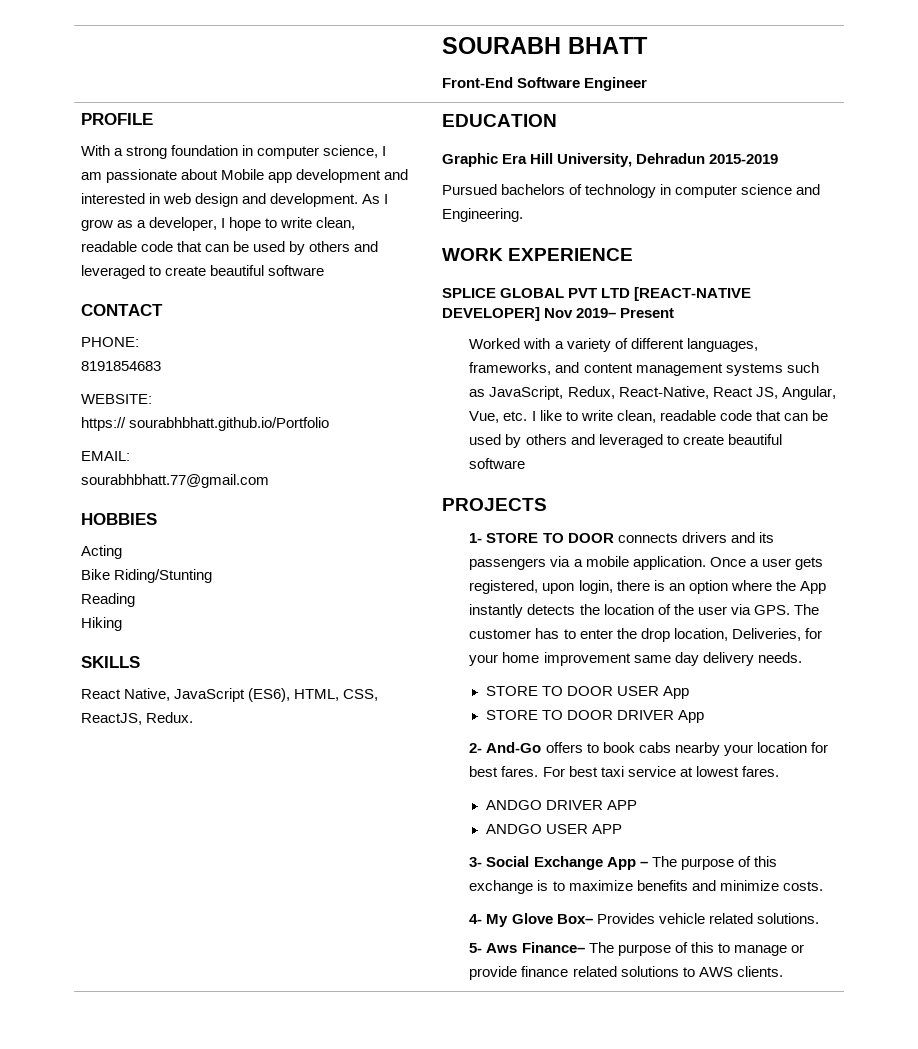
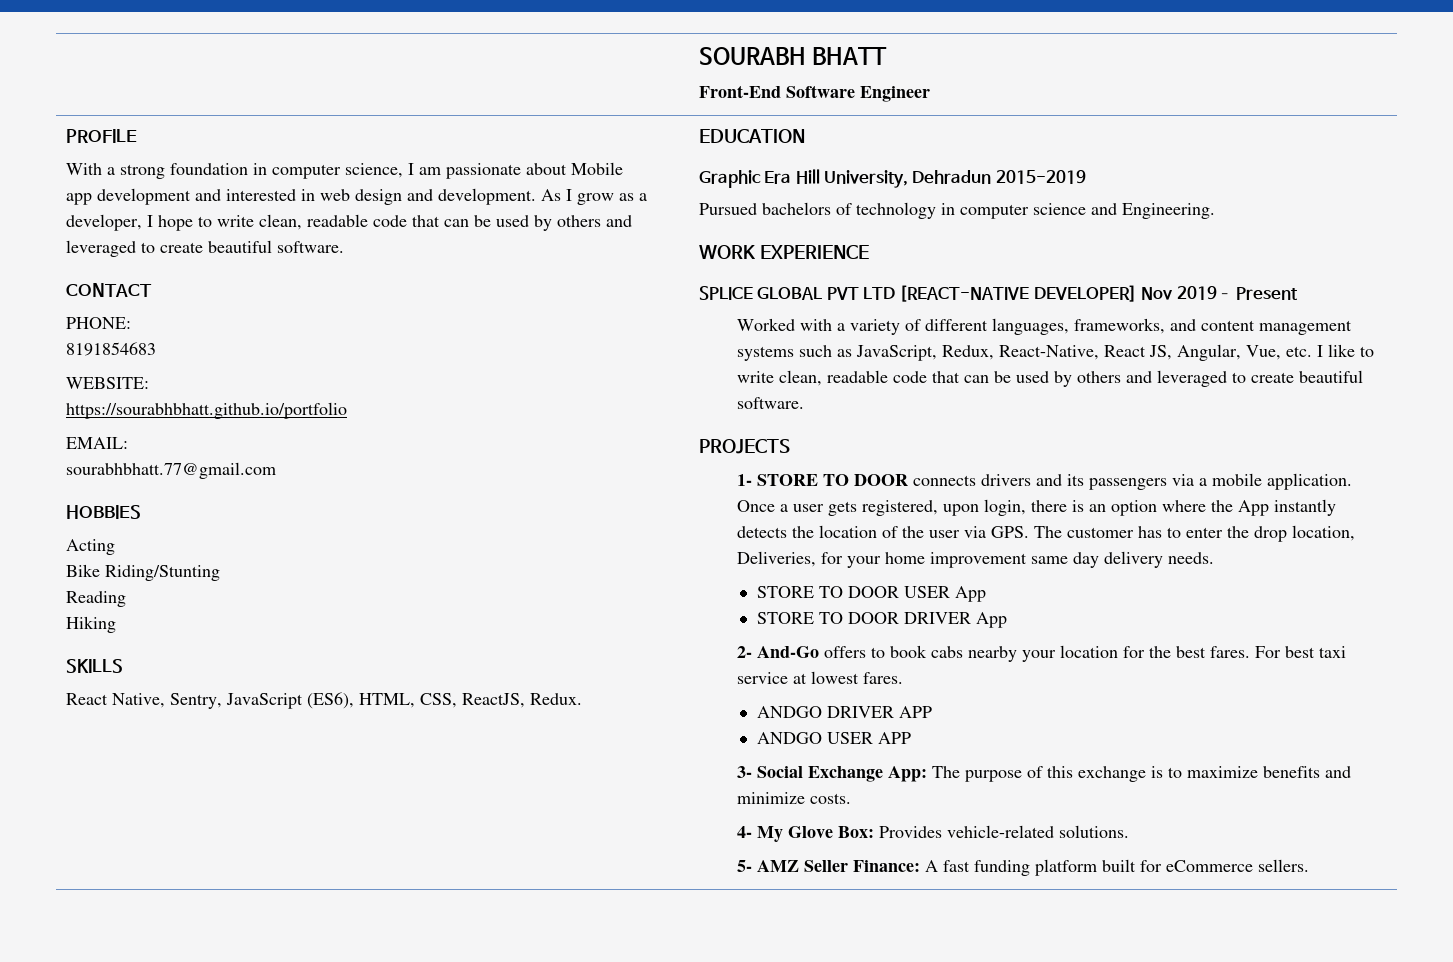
- As I grow as a developer, I hope to write clean, readable code that can be used by others and leveraged to create beautiful software
+ As I grow as a developer, I hope to write clean, readable code that can be used by others and leveraged to create beautiful software.
- https:// sourabhbhatt.github.io/Portfolio
+ https://sourabhbhatt.github.io/portfolio
- React Native, JavaScript (ES6), HTML, CSS, ReactJS, Redux.
+ React Native, Sentry, JavaScript (ES6), HTML, CSS, ReactJS, Redux.
- Worked with a variety of different languages, frameworks, and content management systems such as JavaScript, Redux, React-Native, React JS, Angular, Vue, etc. I like to write clean, readable code that can be used by others and leveraged to create beautiful software
+ Worked with a variety of different languages, frameworks, and content management systems such as JavaScript, Redux, React-Native, React JS, Angular, Vue, etc. I like to write clean, readable code that can be used by others and leveraged to create beautiful software.
- 2- And-Go offers to book cabs nearby your location for best fares.
+ 2- And-Go offers to book cabs nearby your location for the best fares.
- 3- Social Exchange App – The purpose of this exchange is to maximize benefits and minimize costs.
+ 3- Social Exchange App: The purpose of this exchange is to maximize benefits and minimize costs.
- 4- My Glove Box– Provides vehicle related solutions.
- 5- Aws Finance– The purpose of this to manage or provide finance related solutions to AWS clients.
+ 4- My Glove Box: Provides vehicle-related solutions.
+ 5- AMZ Seller Finance: A fast funding platform built for eCommerce sellers.

